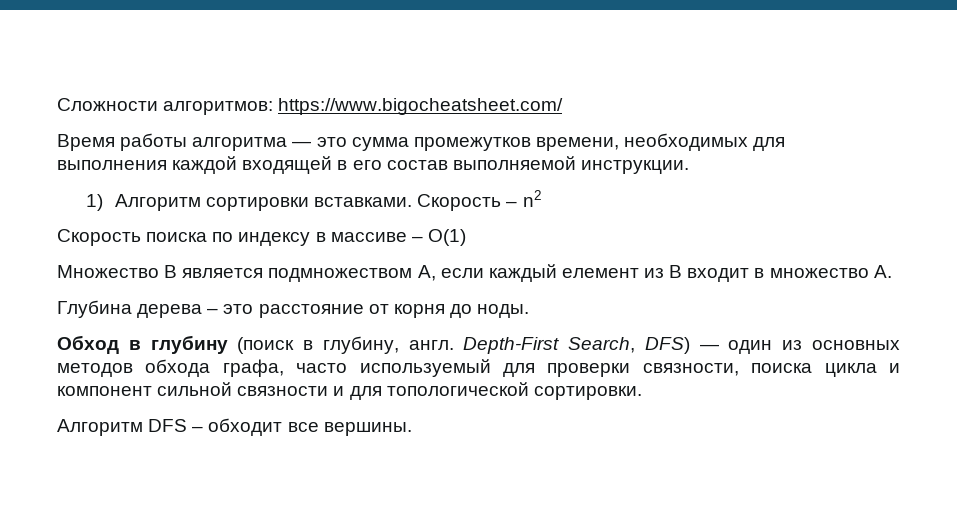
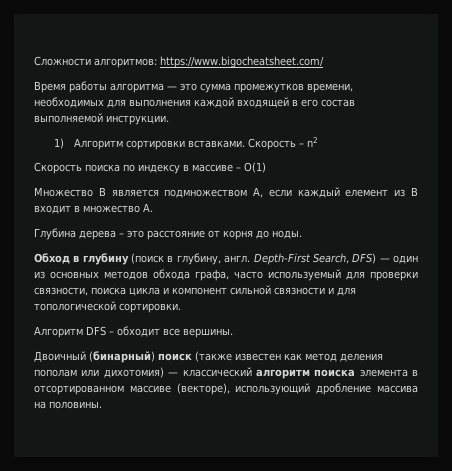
+ Двоичный (бинарный) поиск (также известен как метод деления пополам или дихотомия) — классический алгоритм поиска элемента в отсортированном массиве (векторе), использующий дробление массива на половины.

